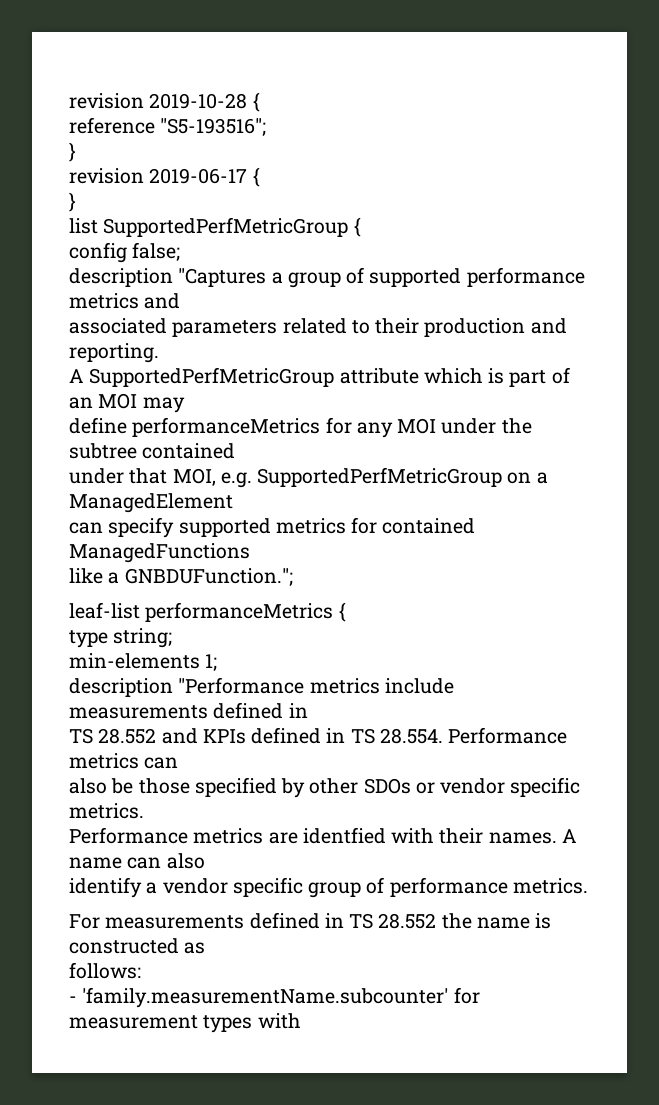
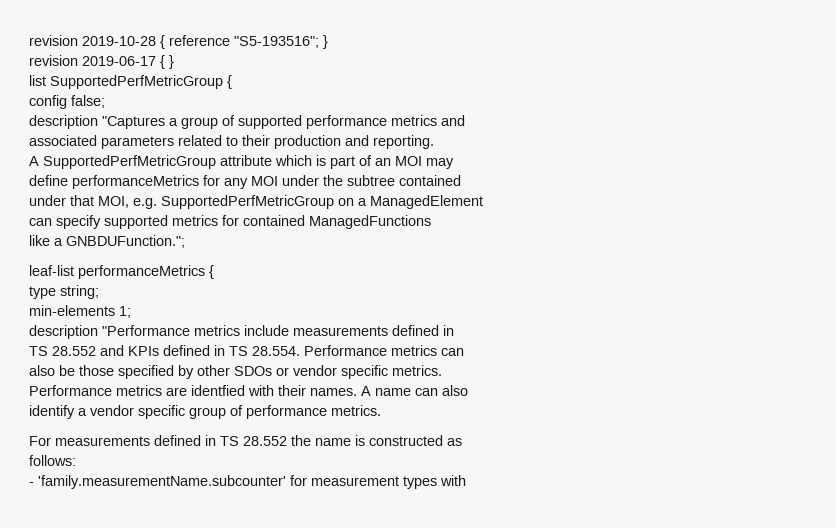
- revision 2019-10-28 {
- reference "S5-193516";
- }
+ revision 2019-10-28 { reference "S5-193516"; }
- revision 2019-06-17 {
- }
+ revision 2019-06-17 { }

